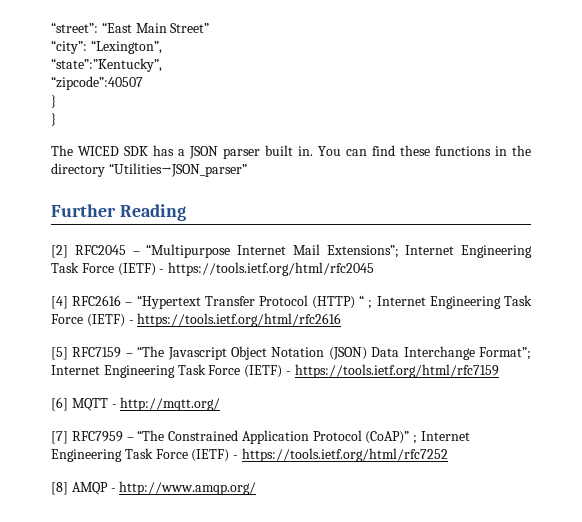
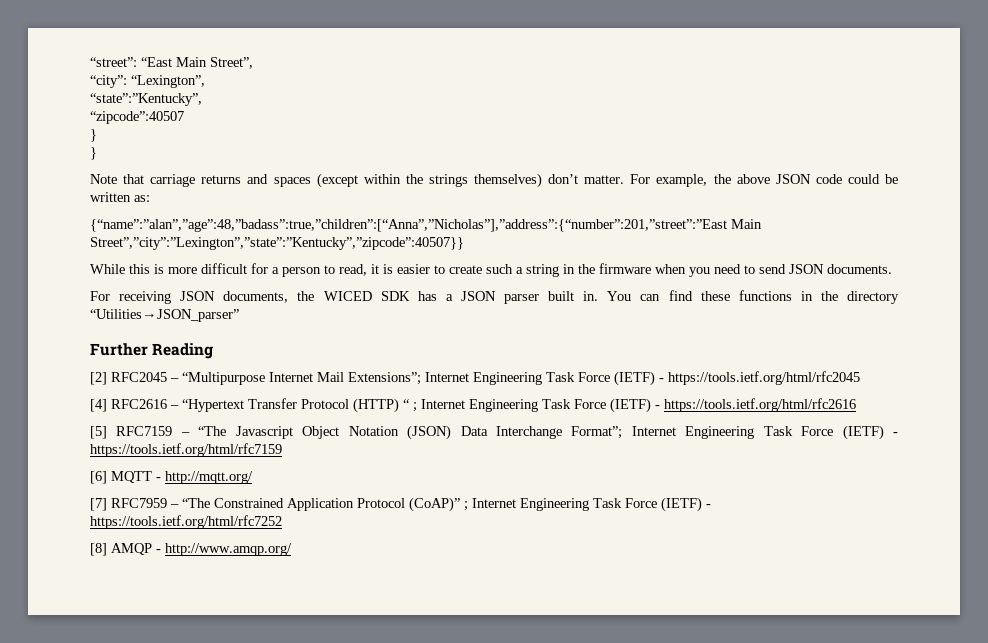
- “street”: “East Main Street”
+ “street”: “East Main Street”,
- The WICED SDK has a JSON parser built in.
+ Note that carriage returns and spaces (except within the strings themselves) don’t matter. For example, the above JSON code could be written as:
+ {“name”:”alan”,”age”:48,”badass”:true,”children”:[“Anna”,”Nicholas”],”address”:{“number”:201,”street”:”East Main Street”,”city”:”Lexington”,”state”:”Kentucky”,”zipcode”:40507}}
+ While this is more difficult for a person to read, it is easier to create such a string in the firmware when you need to send JSON documents.
+ For receiving JSON documents, the WICED SDK has a JSON parser built in.

